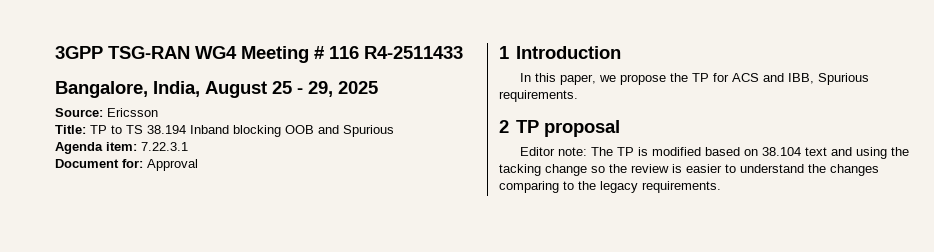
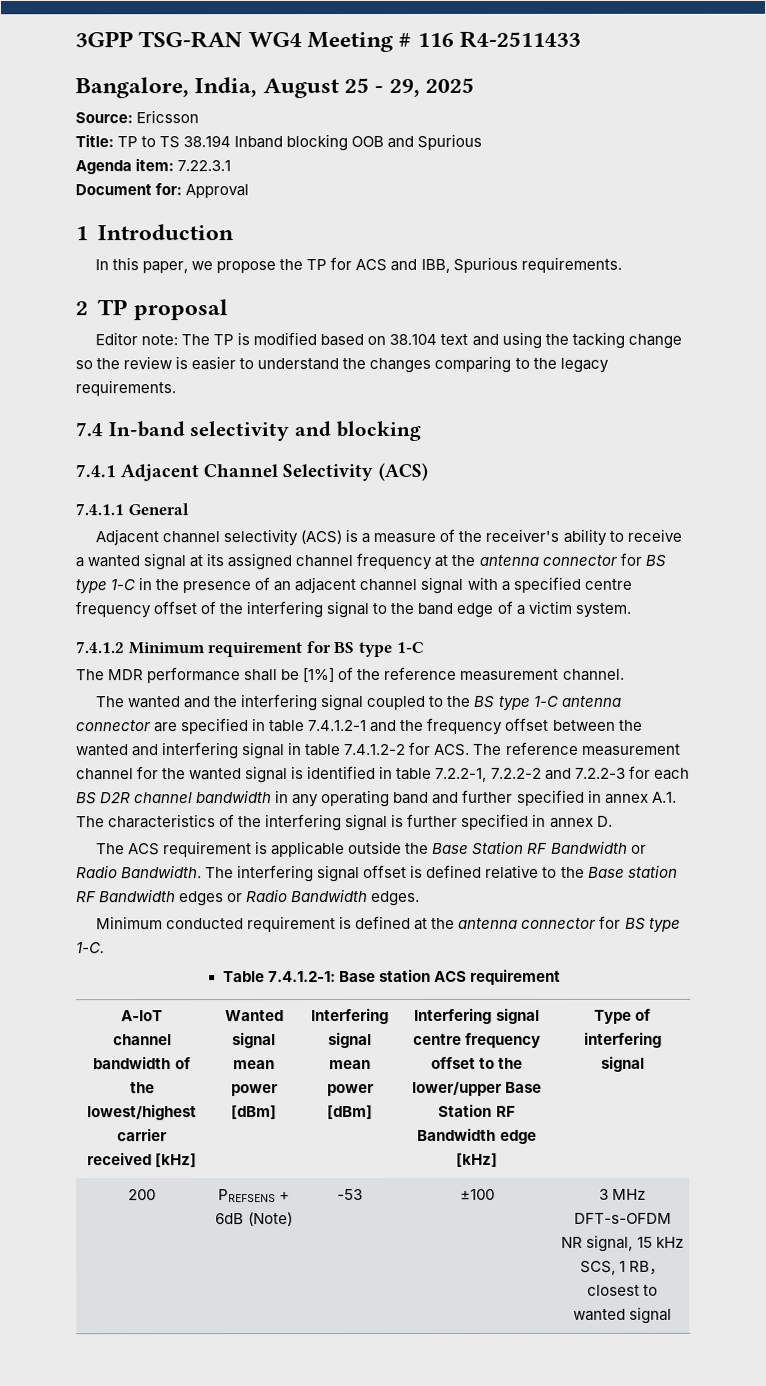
+ 7.4 In-band selectivity and blocking
+ 7.4.1 Adjacent Channel Selectivity (ACS)
+ 7.4.1.1 General
+ Adjacent channel selectivity (ACS) is a measure of the receiver's ability to receive a wanted signal at its assigned channel frequency at the antenna connector for BS type 1-C in the presence of an adjacent channel signal with a specified centre frequency offset of the interfering signal to the band edge of a victim system.
+ 7.4.1.2 Minimum requirement for BS type 1-C
+ The MDR performance shall be [1%] of the reference measurement channel.
+ The wanted and the interfering signal coupled to the BS type 1-C antenna connector are specified in table 7.4.1.2-1 and the frequency offset between the wanted and interfering signal in table 7.4.1.2-2 for ACS. The reference measurement channel for the wanted signal is identified in table 7.2.2-1, 7.2.2-2 and 7.2.2-3 for each BS D2R channel bandwidth in any operating band and further specified in annex A.1. The characteristics of the interfering signal is further specified in annex D.
+ The ACS requirement is applicable outside the Base Station RF Bandwidth or Radio Bandwidth. The interfering signal offset is defined relative to the Base station RF Bandwidth edges or Radio Bandwidth edges.
+ Minimum conducted requirement is defined at the antenna connector for BS type 1-C.
+ Table 7.4.1.2-1: Base station ACS requirement
+ A-IoT
+ channel bandwidth of the lowest/highest carrier received [kHz] | Wanted signal mean power [dBm] | Interfering signal mean power [dBm] | Interfering signal centre frequency offset to the lower/upper Base Station RF Bandwidth edge [kHz] | Type of interfering signal
+ 200 | PREFSENS + 6dB (Note) | -53 | ±100 | 3 MHz DFT-s-OFDM NR signal, 15 kHz SCS, 1 RB，closest to wanted signal

